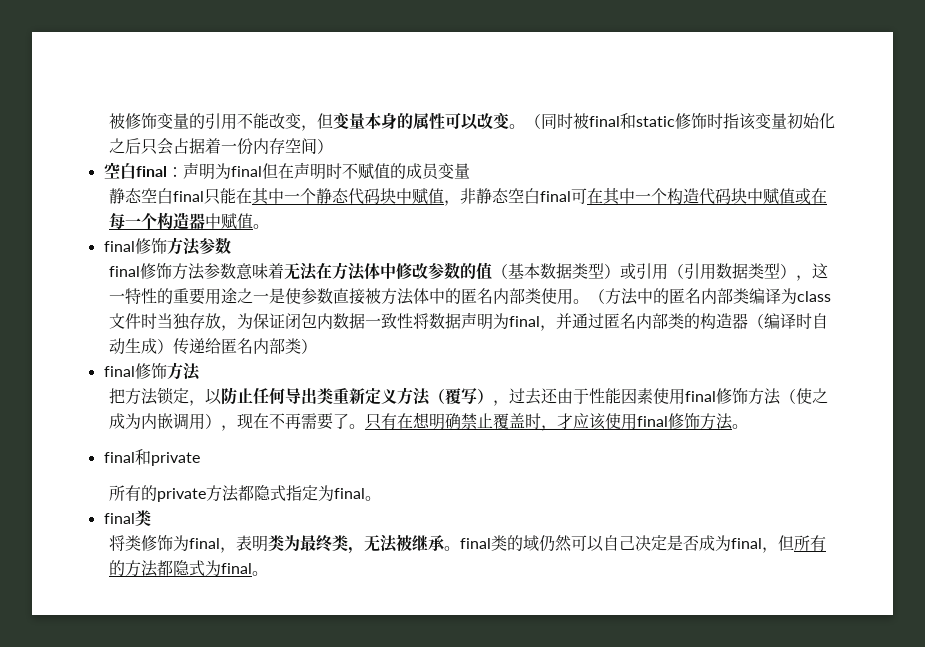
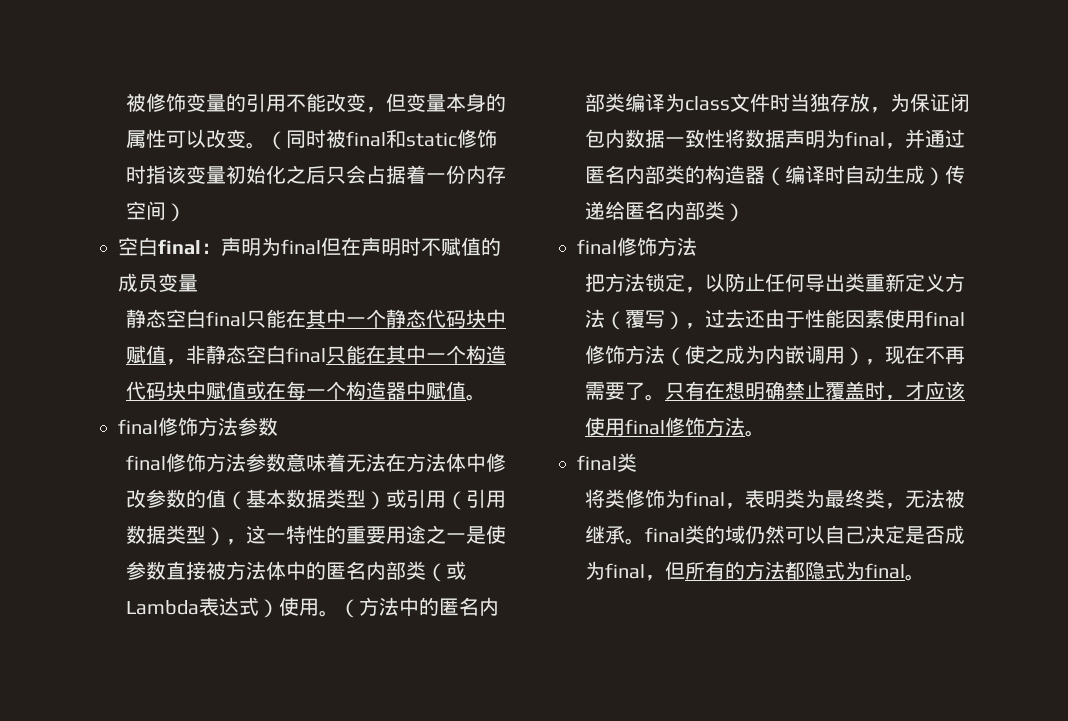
- 静态空白final只能在其中一个静态代码块中赋值，非静态空白final可在其中一个构造代码块中赋值或在每一个构造器中赋值。
+ 静态空白final只能在其中一个静态代码块中赋值，非静态空白final只能在其中一个构造代码块中赋值或在每一个构造器中赋值。
- final修饰方法参数意味着无法在方法体中修改参数的值（基本数据类型）或引用（引用数据类型），这一特性的重要用途之一是使参数直接被方法体中的匿名内部类使用。
+ final修饰方法参数意味着无法在方法体中修改参数的值（基本数据类型）或引用（引用数据类型），这一特性的重要用途之一是使参数直接被方法体中的匿名内部类（或Lambda表达式）使用。
- final和private
- 所有的private方法都隐式指定为final。

